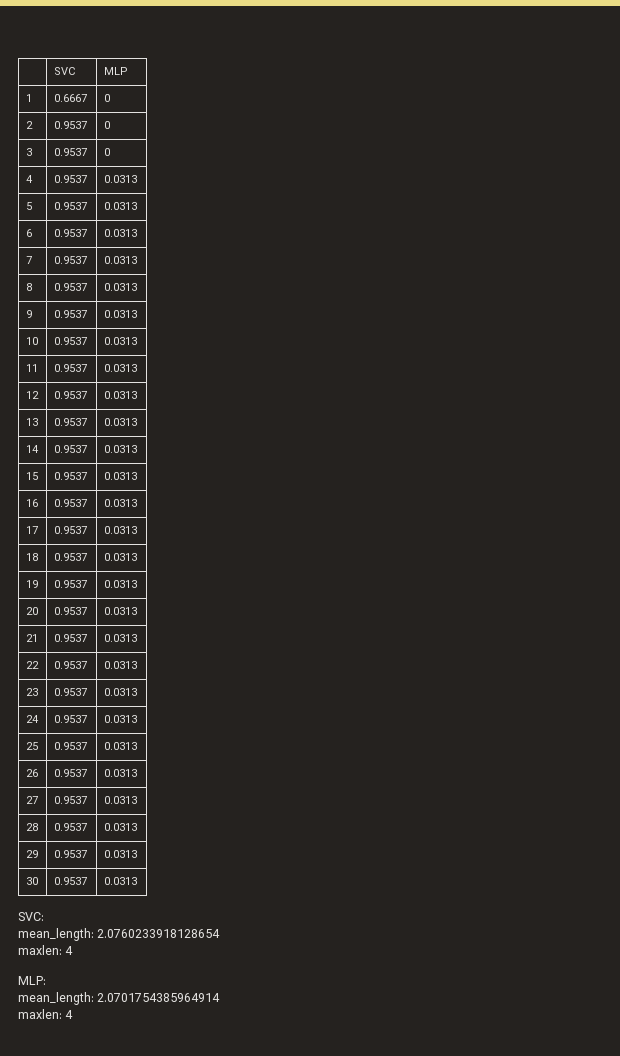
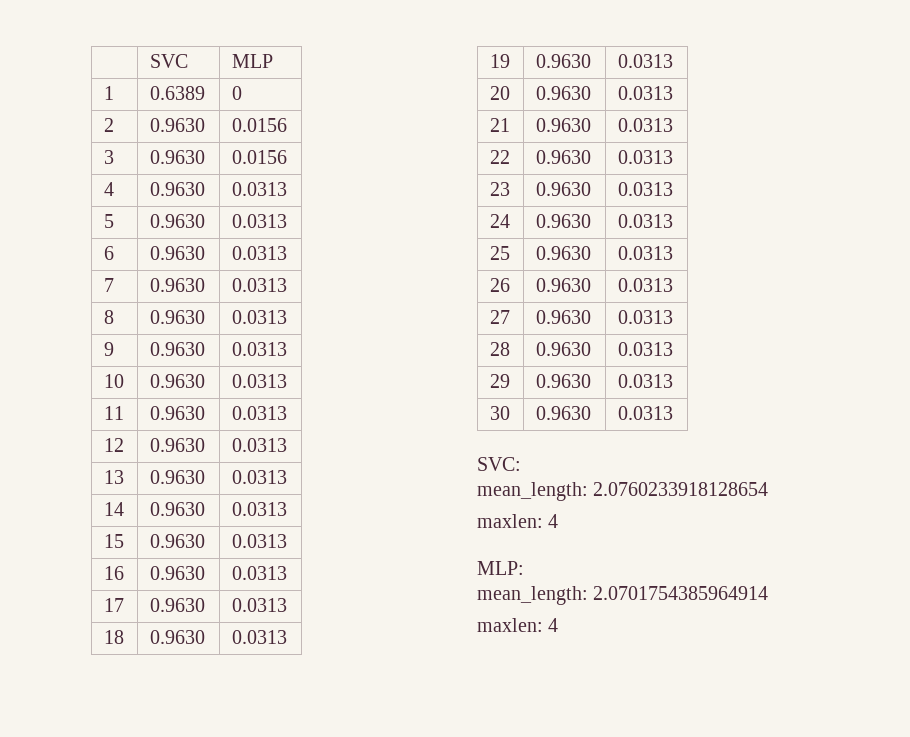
- 1 | 0.6667 | 0
+ 1 | 0.6389 | 0
- 2 | 0.9537 | 0
+ 2 | 0.9630 | 0.0156
- 3 | 0.9537 | 0
+ 3 | 0.9630 | 0.0156
- 4 | 0.9537 | 0.0313
+ 4 | 0.9630 | 0.0313
- 5 | 0.9537 | 0.0313
+ 5 | 0.9630 | 0.0313
- 6 | 0.9537 | 0.0313
+ 6 | 0.9630 | 0.0313
- 7 | 0.9537 | 0.0313
+ 7 | 0.9630 | 0.0313
- 8 | 0.9537 | 0.0313
+ 8 | 0.9630 | 0.0313
- 9 | 0.9537 | 0.0313
+ 9 | 0.9630 | 0.0313
- 10 | 0.9537 | 0.0313
+ 10 | 0.9630 | 0.0313
- 11 | 0.9537 | 0.0313
+ 11 | 0.9630 | 0.0313
- 12 | 0.9537 | 0.0313
+ 12 | 0.9630 | 0.0313
- 13 | 0.9537 | 0.0313
+ 13 | 0.9630 | 0.0313
- 14 | 0.9537 | 0.0313
+ 14 | 0.9630 | 0.0313
- 15 | 0.9537 | 0.0313
+ 15 | 0.9630 | 0.0313
- 16 | 0.9537 | 0.0313
+ 16 | 0.9630 | 0.0313
- 17 | 0.9537 | 0.0313
+ 17 | 0.9630 | 0.0313
- 18 | 0.9537 | 0.0313
+ 18 | 0.9630 | 0.0313
- 19 | 0.9537 | 0.0313
+ 19 | 0.9630 | 0.0313
- 20 | 0.9537 | 0.0313
+ 20 | 0.9630 | 0.0313
- 21 | 0.9537 | 0.0313
+ 21 | 0.9630 | 0.0313
- 22 | 0.9537 | 0.0313
+ 22 | 0.9630 | 0.0313
- 23 | 0.9537 | 0.0313
+ 23 | 0.9630 | 0.0313
- 24 | 0.9537 | 0.0313
+ 24 | 0.9630 | 0.0313
- 25 | 0.9537 | 0.0313
+ 25 | 0.9630 | 0.0313
- 26 | 0.9537 | 0.0313
+ 26 | 0.9630 | 0.0313
- 27 | 0.9537 | 0.0313
+ 27 | 0.9630 | 0.0313
- 28 | 0.9537 | 0.0313
+ 28 | 0.9630 | 0.0313
- 29 | 0.9537 | 0.0313
+ 29 | 0.9630 | 0.0313
- 30 | 0.9537 | 0.0313
+ 30 | 0.9630 | 0.0313

